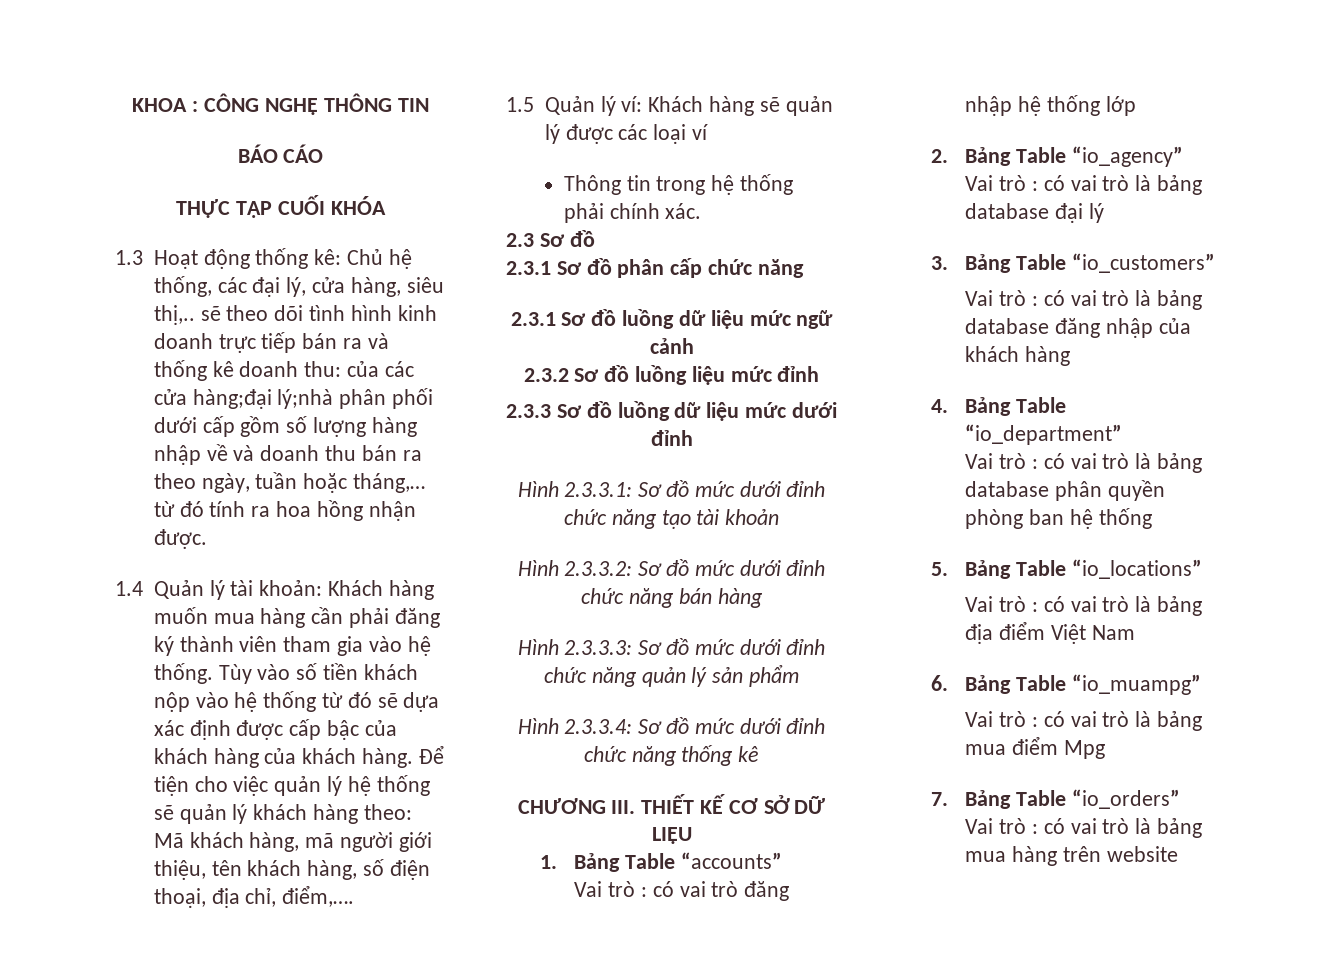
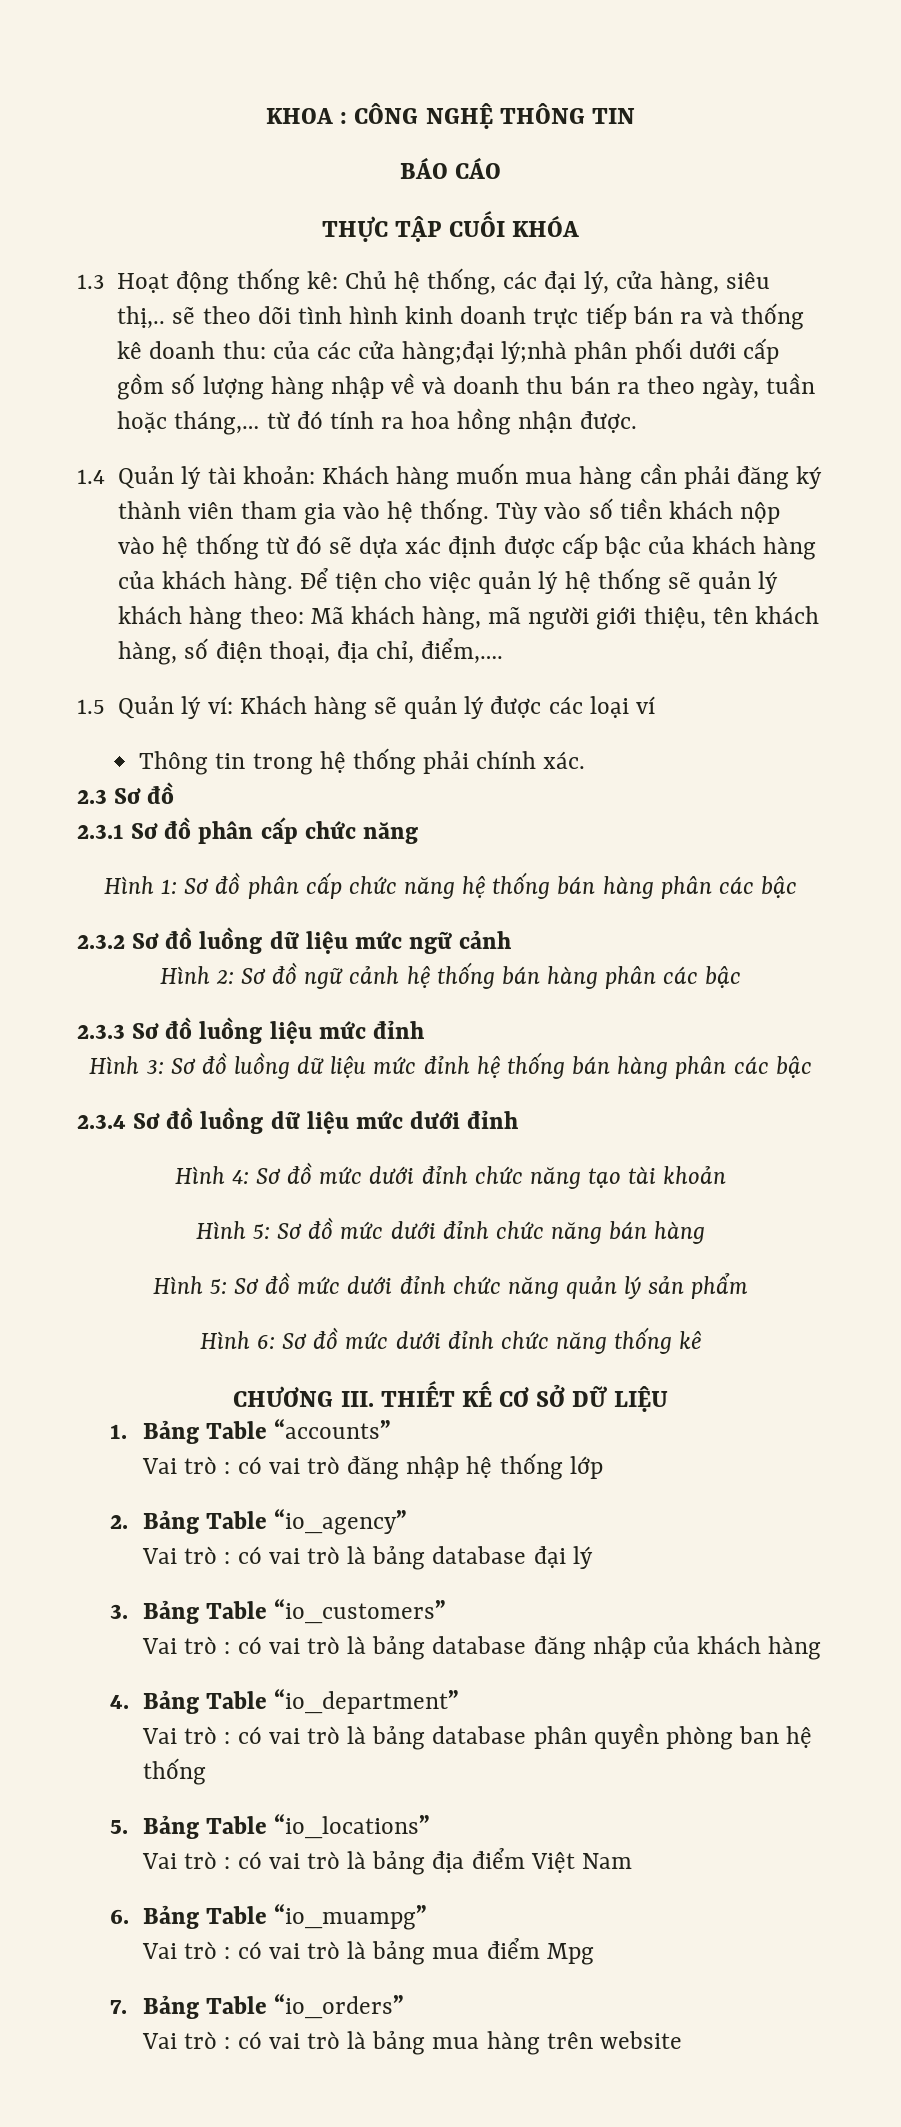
- 2.3.1 Sơ đồ luồng dữ liệu mức ngữ cảnh
+ Hình 1: Sơ đồ phân cấp chức năng hệ thống bán hàng phân các bậc
+ 2.3.2 Sơ đồ luồng dữ liệu mức ngữ cảnh
- 2.3.2 Sơ đồ luồng liệu mức đỉnh
+ Hình 2: Sơ đồ ngữ cảnh hệ thống bán hàng phân các bậc
+ 2.3.3 Sơ đồ luồng liệu mức đỉnh
- 2.3.3 Sơ đồ luồng dữ liệu mức dưới đỉnh
+ Hình 3: Sơ đồ luồng dữ liệu mức đỉnh hệ thống bán hàng phân các bậc
+ 2.3.4 Sơ đồ luồng dữ liệu mức dưới đỉnh
- Hình 2.3.3.1: Sơ đồ mức dưới đỉnh chức năng tạo tài khoản
+ Hình 4: Sơ đồ mức dưới đỉnh chức năng tạo tài khoản
- Hình 2.3.3.2: Sơ đồ mức dưới đỉnh chức năng bán hàng
+ Hình 5: Sơ đồ mức dưới đỉnh chức năng bán hàng
- Hình 2.3.3.3: Sơ đồ mức dưới đỉnh chức năng quản lý sản phẩm
+ Hình 5: Sơ đồ mức dưới đỉnh chức năng quản lý sản phẩm
- Hình 2.3.3.4: Sơ đồ mức dưới đỉnh chức năng thống kê
+ Hình 6: Sơ đồ mức dưới đỉnh chức năng thống kê

